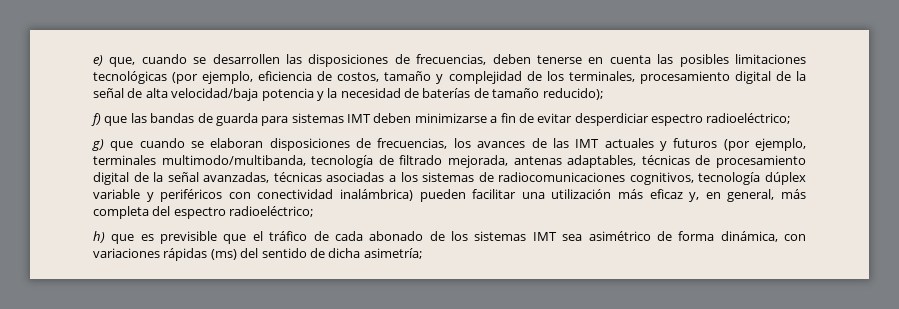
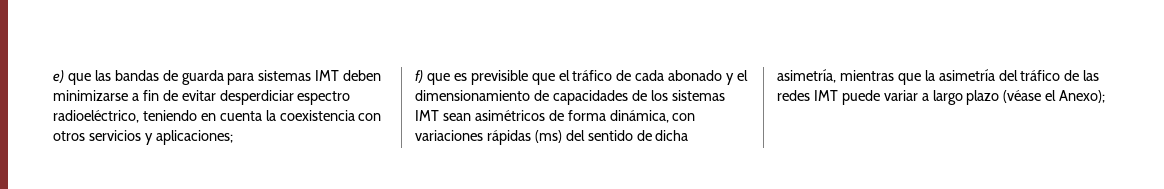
- e) que, cuando se desarrollen las disposiciones de frecuencias, deben tenerse en cuenta las posibles limitaciones tecnológicas (por ejemplo, eficiencia de costos, tamaño y complejidad de los terminales, procesamiento digital de la señal de alta velocidad/baja potencia y la necesidad de baterías de tamaño reducido);
- f) que las bandas de guarda para sistemas IMT deben minimizarse a fin de evitar desperdiciar espectro radioeléctrico;
- g) que cuando se elaboran disposiciones de frecuencias, los avances de las IMT actuales y futuros (por ejemplo, terminales multimodo/multibanda, tecnología de filtrado mejorada, antenas adaptables, técnicas de procesamiento digital de la señal avanzadas, técnicas asociadas a los sistemas de radiocomunicaciones cognitivos, tecnología dúplex variable y periféricos con conectividad inalámbrica) pueden facilitar una utilización más eficaz y, en general, más completa del espectro radioeléctrico;
- h) que es previsible que el tráfico de cada abonado de los sistemas IMT sea asimétrico de forma dinámica, con variaciones rápidas (ms) del sentido de dicha asimetría;
+ e) que las bandas de guarda para sistemas IMT deben minimizarse a fin de evitar desperdiciar espectro radioeléctrico, teniendo en cuenta la coexistencia con otros servicios y aplicaciones;
+ f) que es previsible que el tráfico de cada abonado y el dimensionamiento de capacidades de los sistemas IMT sean asimétricos de forma dinámica, con variaciones rápidas (ms) del sentido de dicha asimetría, mientras que la asimetría del tráfico de las redes IMT puede variar a largo plazo (véase el Anexo);

